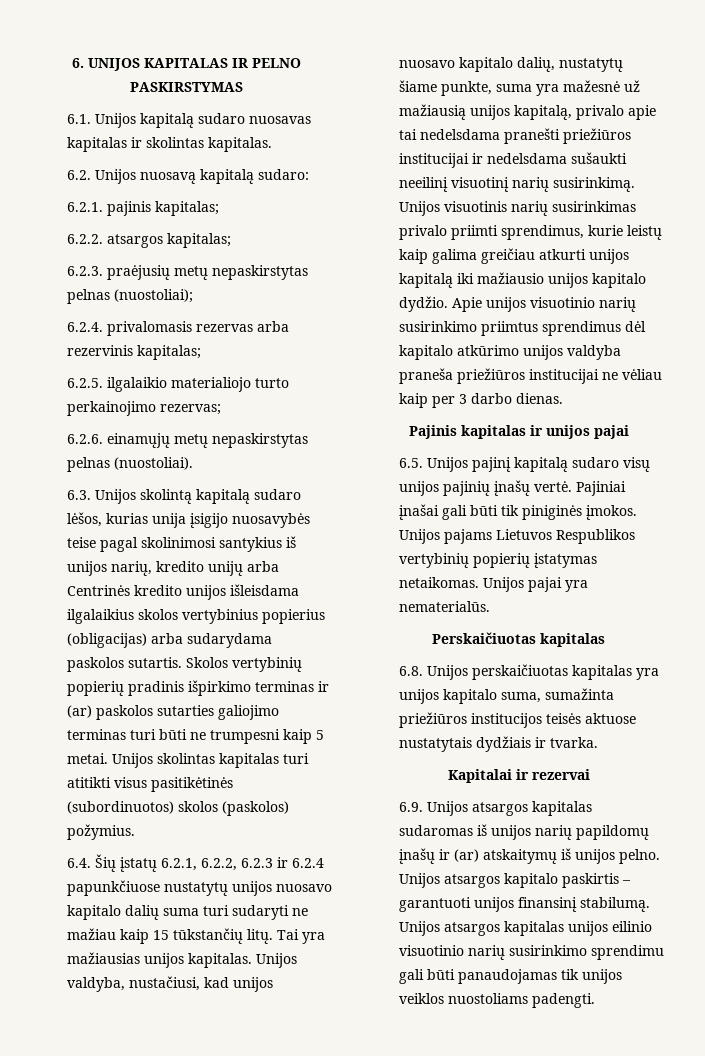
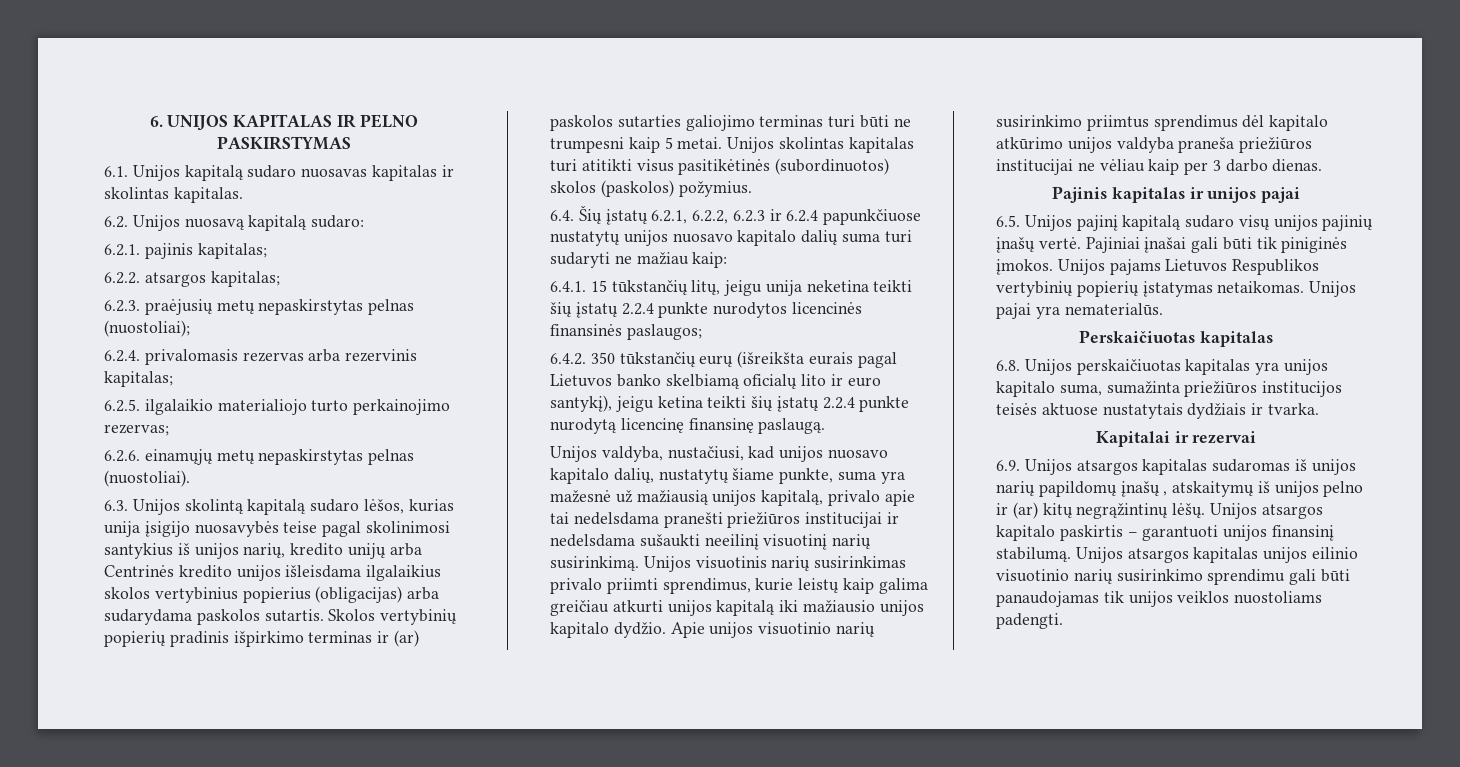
- 6.4. Šių įstatų 6.2.1, 6.2.2, 6.2.3 ir 6.2.4 papunkčiuose nustatytų unijos nuosavo kapitalo dalių suma turi sudaryti ne mažiau kaip 15 tūkstančių litų. Tai yra mažiausias unijos kapitalas. Unijos valdyba, nustačiusi, kad unijos nuosavo kapitalo dalių, nustatytų šiame punkte, suma yra mažesnė už mažiausią unijos kapitalą, privalo apie tai nedelsdama pranešti priežiūros institucijai ir nedelsdama sušaukti neeilinį visuotinį narių susirinkimą.
+ 6.4. Šių įstatų 6.2.1, 6.2.2, 6.2.3 ir 6.2.4 papunkčiuose nustatytų unijos nuosavo kapitalo dalių suma turi sudaryti ne mažiau kaip:
+ 6.4.1. 15 tūkstančių litų, jeigu unija neketina teikti šių įstatų 2.2.4 punkte nurodytos licencinės finansinės paslaugos;
+ 6.4.2. 350 tūkstančių eurų (išreikšta eurais pagal Lietuvos banko skelbiamą oficialų lito ir euro santykį), jeigu ketina teikti šių įstatų 2.2.4 punkte nurodytą licencinę finansinę paslaugą.
+ Unijos valdyba, nustačiusi, kad unijos nuosavo kapitalo dalių, nustatytų šiame punkte, suma yra mažesnė už mažiausią unijos kapitalą, privalo apie tai nedelsdama pranešti priežiūros institucijai ir nedelsdama sušaukti neeilinį visuotinį narių susirinkimą.
- 6.9. Unijos atsargos kapitalas sudaromas iš unijos narių papildomų įnašų ir (ar) atskaitymų iš unijos pelno.
+ 6.9. Unijos atsargos kapitalas sudaromas iš unijos narių papildomų įnašų , atskaitymų iš unijos pelno ir (ar) kitų negrąžintinų lėšų.

